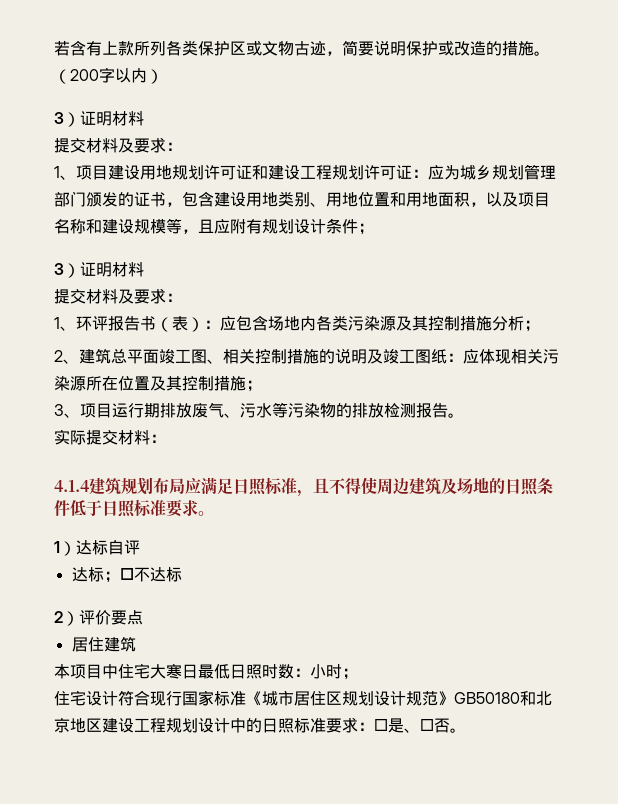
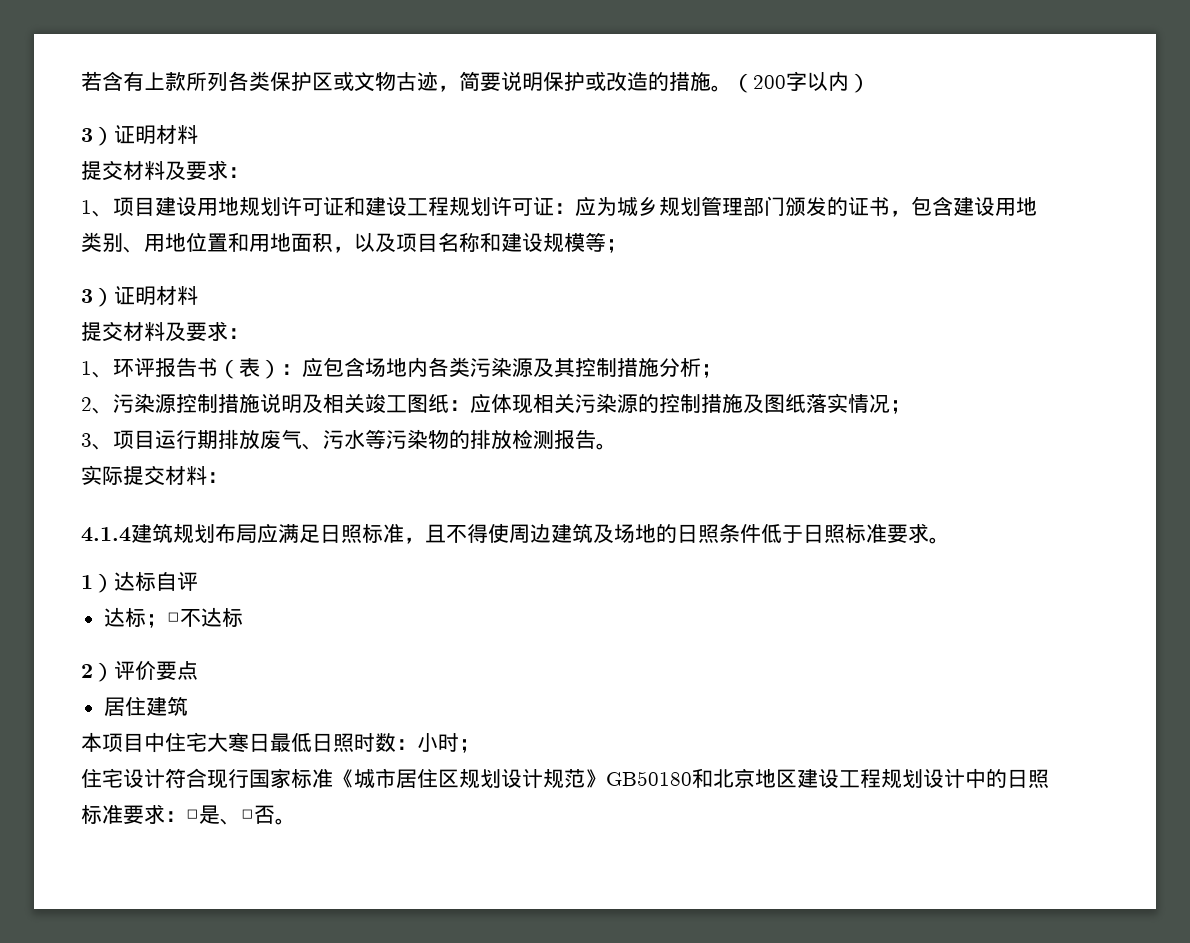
- 1、项目建设用地规划许可证和建设工程规划许可证：应为城乡规划管理部门颁发的证书，包含建设用地类别、用地位置和用地面积，以及项目名称和建设规模等，且应附有规划设计条件；
+ 1、项目建设用地规划许可证和建设工程规划许可证：应为城乡规划管理部门颁发的证书，包含建设用地类别、用地位置和用地面积，以及项目名称和建设规模等；
- 2、建筑总平面竣工图、相关控制措施的说明及竣工图纸：应体现相关污染源所在位置及其控制措施；
+ 2、污染源控制措施说明及相关竣工图纸：应体现相关污染源的控制措施及图纸落实情况；

